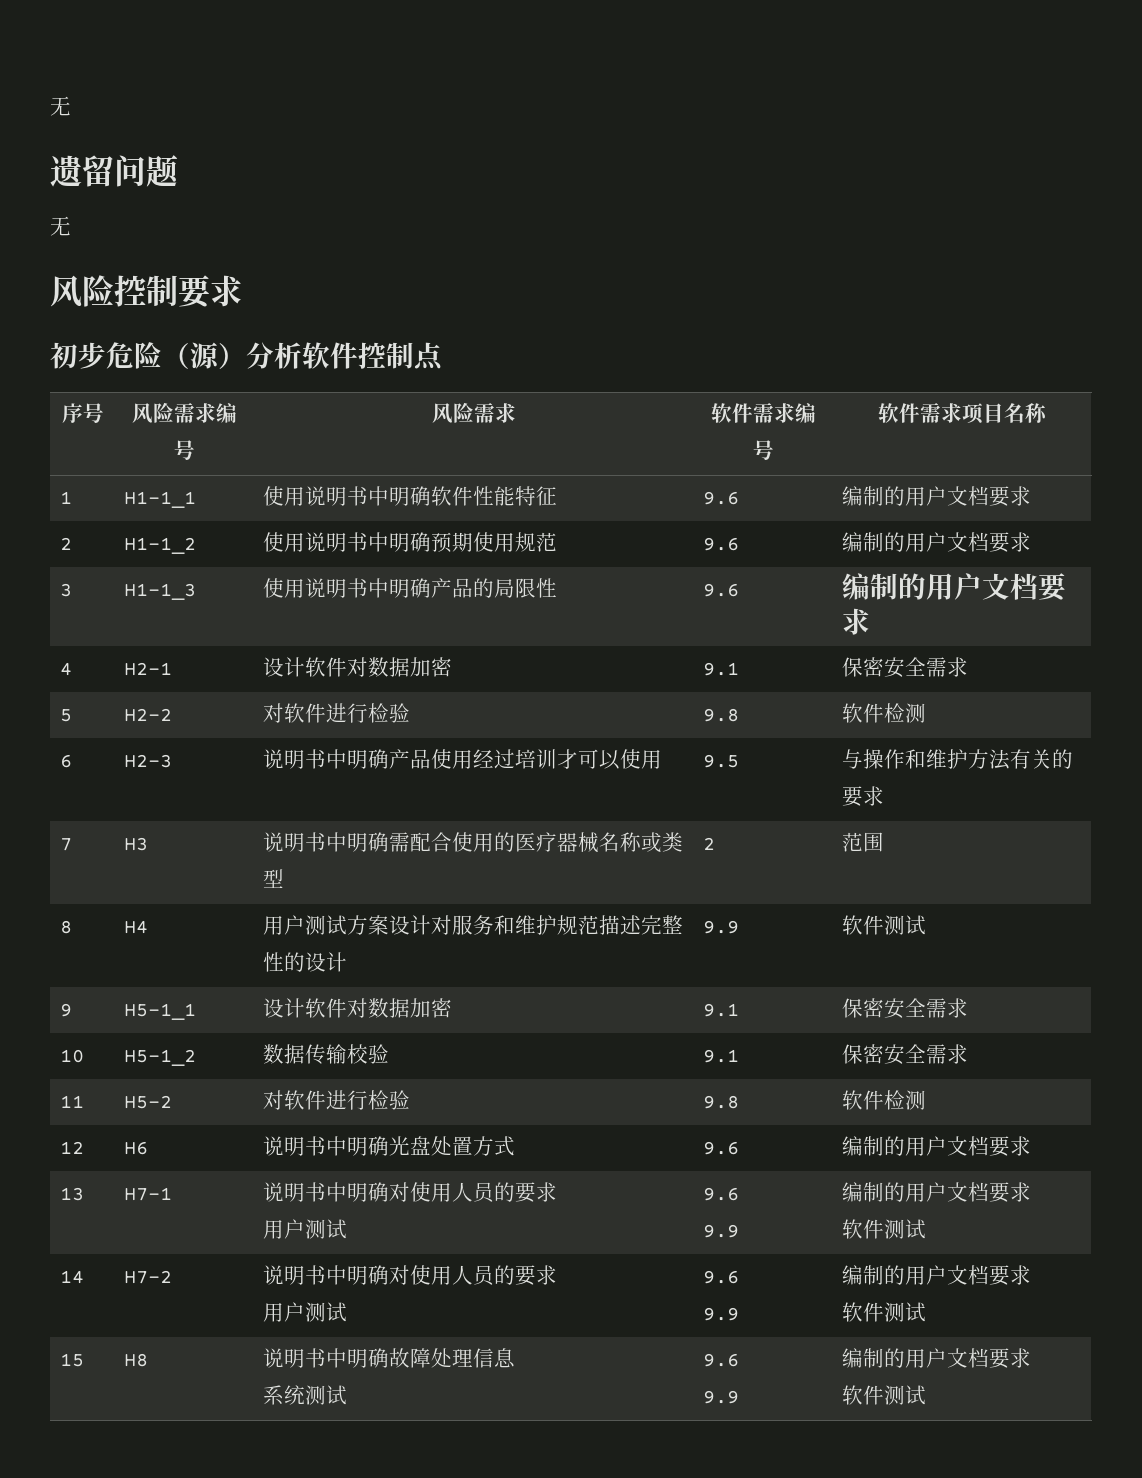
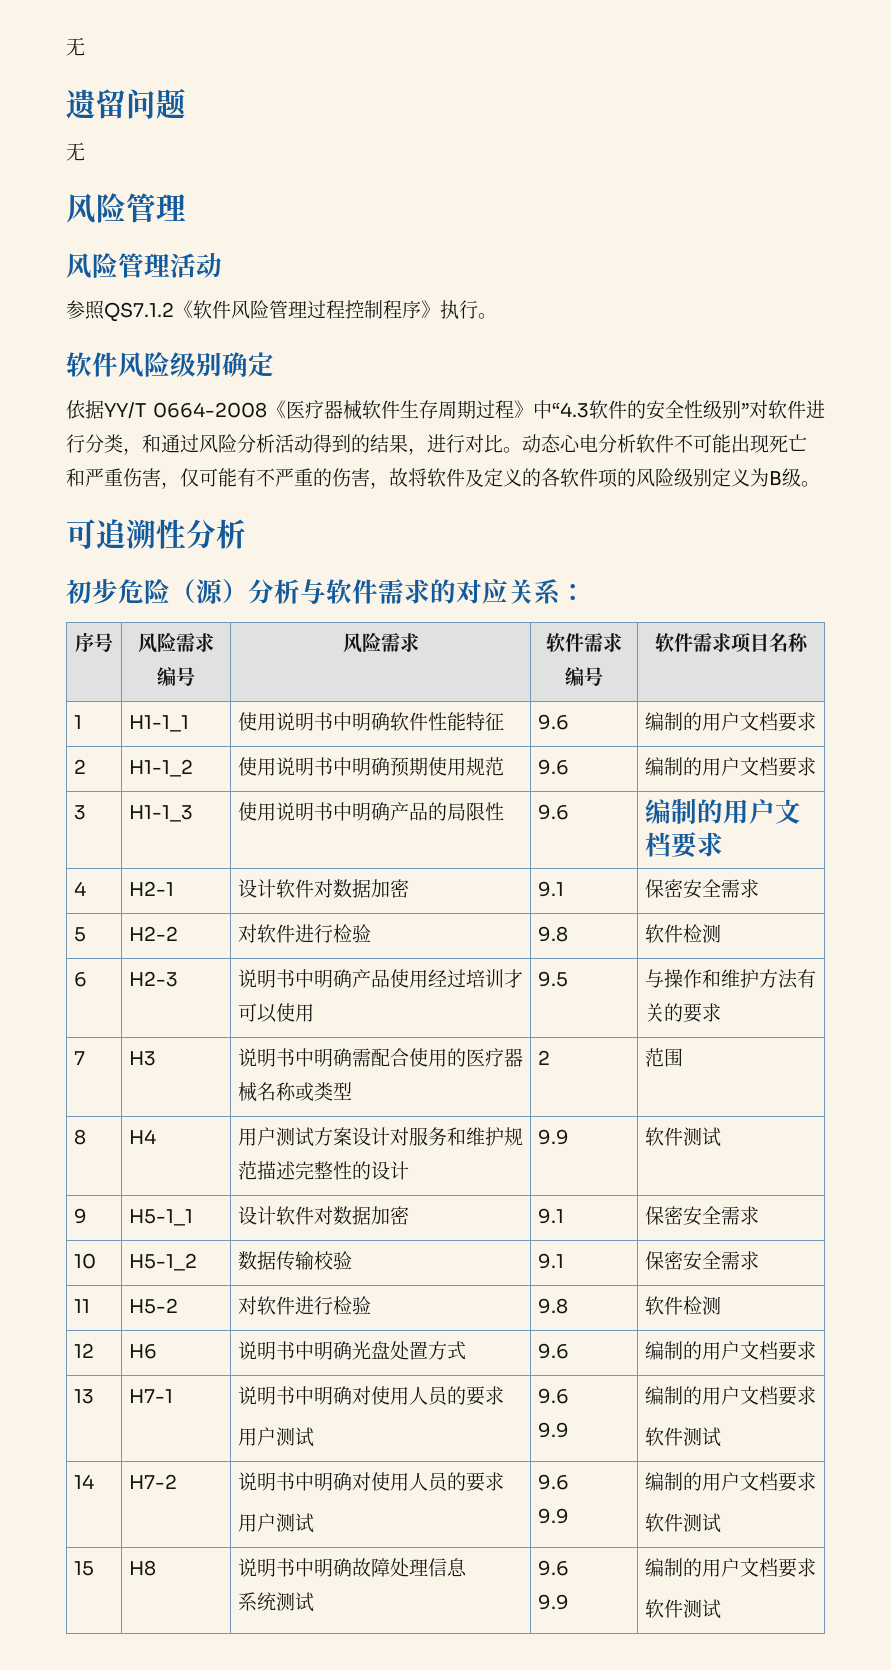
  遗留问题
  无
- 风险控制要求
+ 风险管理
+ 风险管理活动
+ 参照QS7.1.2《软件风险管理过程控制程序》执行。
+ 软件风险级别确定
+ 依据YY/T 0664-2008《医疗器械软件生存周期过程》中“4.3软件的安全性级别”对软件进行分类，和通过风险分析活动得到的结果，进行对比。动态心电分析软件不可能出现死亡和严重伤害，仅可能有不严重的伤害，故将软件及定义的各软件项的风险级别定义为B级。
+ 可追溯性分析
- 初步危险（源）分析软件控制点
+ 初步危险（源）分析与软件需求的对应关系：

